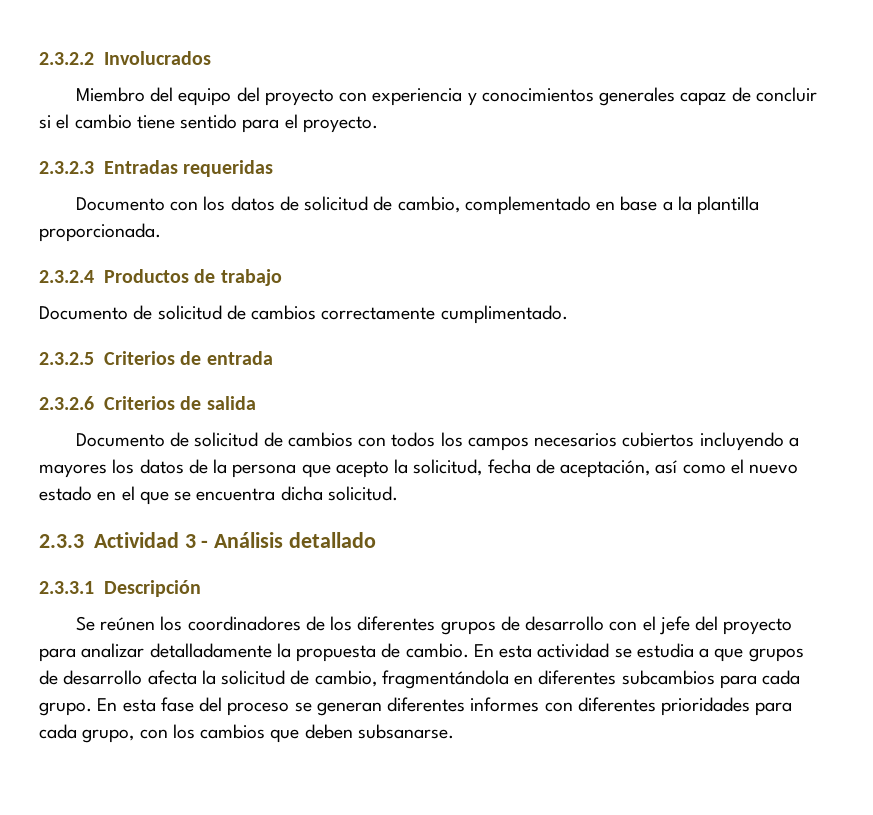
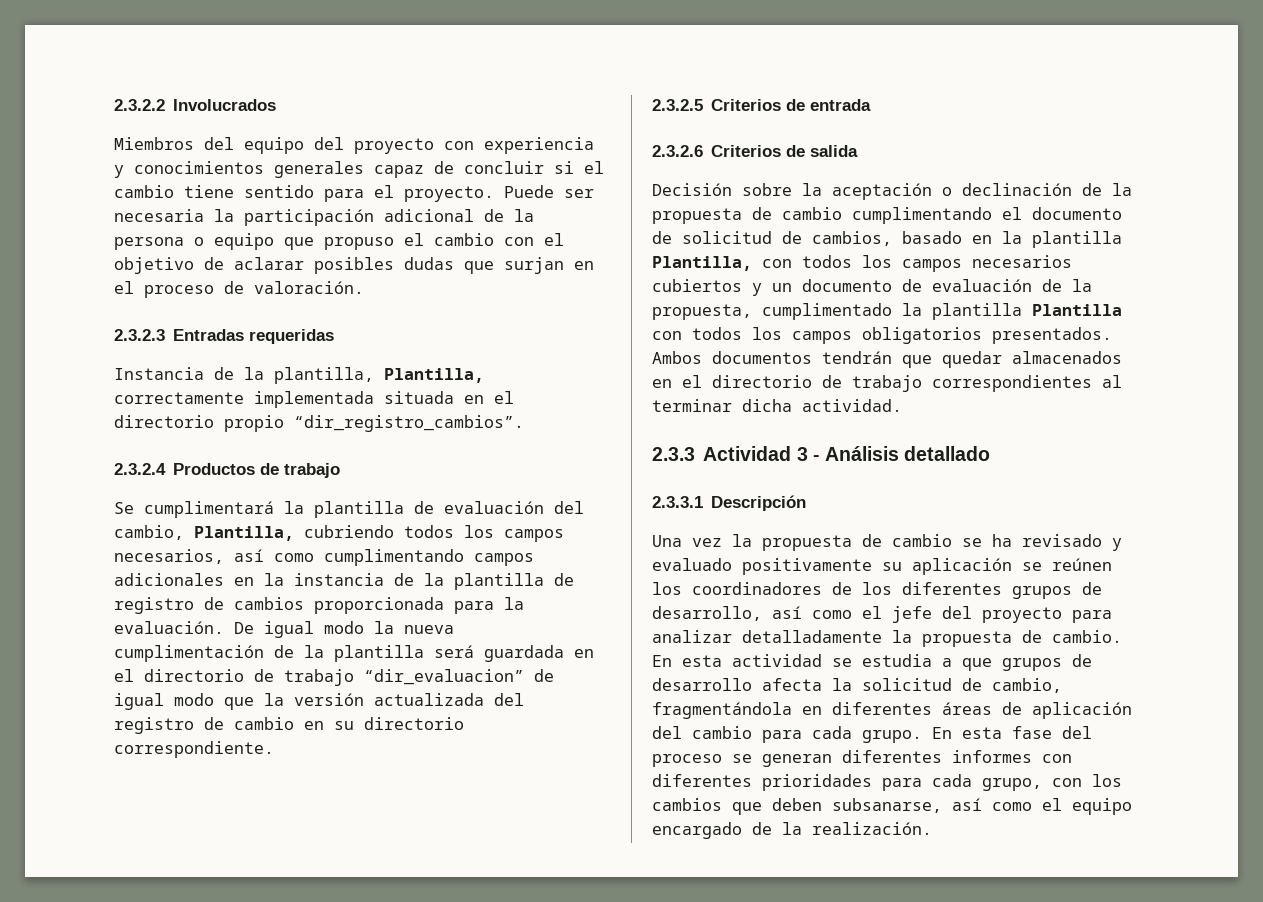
- Miembro del equipo del proyecto con experiencia y conocimientos generales capaz de concluir si el cambio tiene sentido para el proyecto.
+ Miembros del equipo del proyecto con experiencia y conocimientos generales capaz de concluir si el cambio tiene sentido para el proyecto. Puede ser necesaria la participación adicional de la persona o equipo que propuso el cambio con el objetivo de aclarar posibles dudas que surjan en el proceso de valoración.
  2.3.2.3 Entradas requeridas
- Documento con los datos de solicitud de cambio, complementado en base a la plantilla proporcionada.
+ Instancia de la plantilla, Plantilla, correctamente implementada situada en el directorio propio “dir_registro_cambios”.
  2.3.2.4 Productos de trabajo
- Documento de solicitud de cambios correctamente cumplimentado.
+ Se cumplimentará la plantilla de evaluación del cambio, Plantilla, cubriendo todos los campos necesarios, así como cumplimentando campos adicionales en la instancia de la plantilla de registro de cambios proporcionada para la evaluación. De igual modo la nueva cumplimentación de la plantilla será guardada en el directorio de trabajo “dir_evaluacion” de igual modo que la versión actualizada del registro de cambio en su directorio correspondiente.
- Documento de solicitud de cambios con todos los campos necesarios cubiertos incluyendo a mayores los datos de la persona que acepto la solicitud, fecha de aceptación, así como el nuevo estado en el que se encuentra dicha solicitud.
+ Decisión sobre la aceptación o declinación de la propuesta de cambio cumplimentando el documento de solicitud de cambios, basado en la plantilla Plantilla, con todos los campos necesarios cubiertos y un documento de evaluación de la propuesta, cumplimentado la plantilla Plantilla con todos los campos obligatorios presentados. Ambos documentos tendrán que quedar almacenados en el directorio de trabajo correspondientes al terminar dicha actividad.
- Se reúnen los coordinadores de los diferentes grupos de desarrollo con el jefe del proyecto para analizar detalladamente la propuesta de cambio.
+ Una vez la propuesta de cambio se ha revisado y evaluado positivamente su aplicación se reúnen los coordinadores de los diferentes grupos de desarrollo, así como el jefe del proyecto para analizar detalladamente la propuesta de cambio.
- En esta actividad se estudia a que grupos de desarrollo afecta la solicitud de cambio, fragmentándola en diferentes subcambios para cada grupo.
+ En esta actividad se estudia a que grupos de desarrollo afecta la solicitud de cambio, fragmentándola en diferentes áreas de aplicación del cambio para cada grupo.
- En esta fase del proceso se generan diferentes informes con diferentes prioridades para cada grupo, con los cambios que deben subsanarse.
+ En esta fase del proceso se generan diferentes informes con diferentes prioridades para cada grupo, con los cambios que deben subsanarse, así como el equipo encargado de la realización.

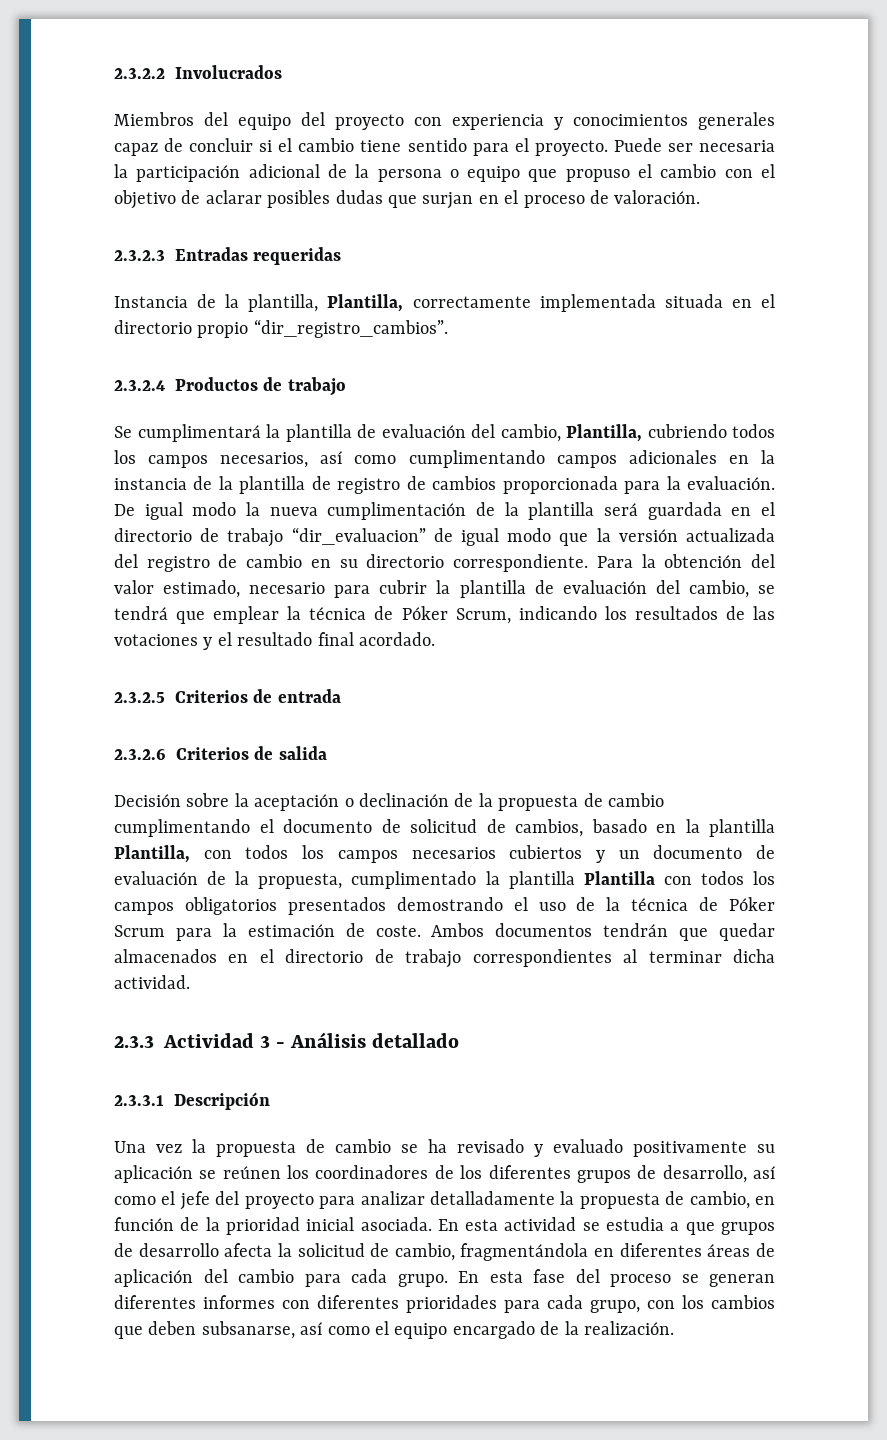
+ Para la obtención del valor estimado, necesario para cubrir la plantilla de evaluación del cambio, se tendrá que emplear la técnica de Póker Scrum, indicando los resultados de las votaciones y el resultado final acordado.
- Decisión sobre la aceptación o declinación de la propuesta de cambio cumplimentando el documento de solicitud de cambios, basado en la plantilla Plantilla, con todos los campos necesarios cubiertos y un documento de evaluación de la propuesta, cumplimentado la plantilla Plantilla con todos los campos obligatorios presentados.
+ Decisión sobre la aceptación o declinación de la propuesta de cambio cumplimentando el documento de solicitud de cambios, basado en la plantilla Plantilla, con todos los campos necesarios cubiertos y un documento de evaluación de la propuesta, cumplimentado la plantilla Plantilla con todos los campos obligatorios presentados demostrando el uso de la técnica de Póker Scrum para la estimación de coste.
- Una vez la propuesta de cambio se ha revisado y evaluado positivamente su aplicación se reúnen los coordinadores de los diferentes grupos de desarrollo, así como el jefe del proyecto para analizar detalladamente la propuesta de cambio.
+ Una vez la propuesta de cambio se ha revisado y evaluado positivamente su aplicación se reúnen los coordinadores de los diferentes grupos de desarrollo, así como el jefe del proyecto para analizar detalladamente la propuesta de cambio, en función de la prioridad inicial asociada.

